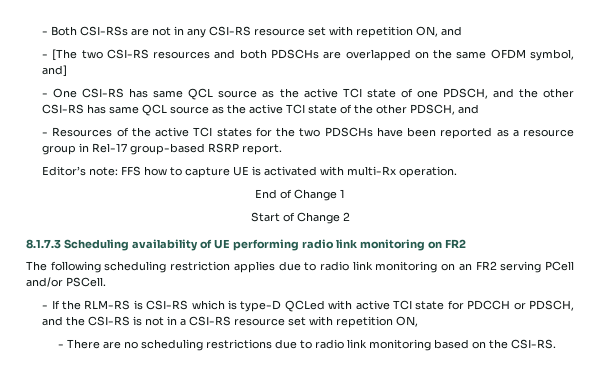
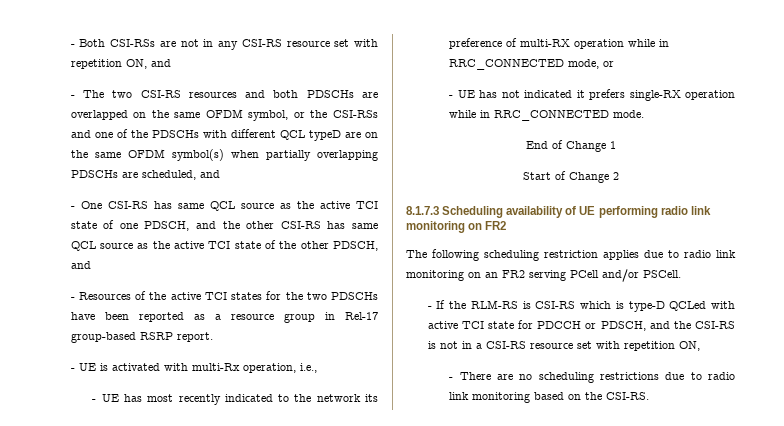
- - [The two CSI-RS resources and both PDSCHs are overlapped on the same OFDM symbol, and]
+ - The two CSI-RS resources and both PDSCHs are overlapped on the same OFDM symbol, or the CSI-RSs and one of the PDSCHs with different QCL typeD are on the same OFDM symbol(s) when partially overlapping PDSCHs are scheduled, and
- Editor’s note: FFS how to capture UE is activated with multi-Rx operation.
+ - UE is activated with multi-Rx operation, i.e.,
+ - UE has most recently indicated to the network its preference of multi-RX operation while in RRC_CONNECTED mode, or
+ - UE has not indicated it prefers single-RX operation while in RRC_CONNECTED mode.

